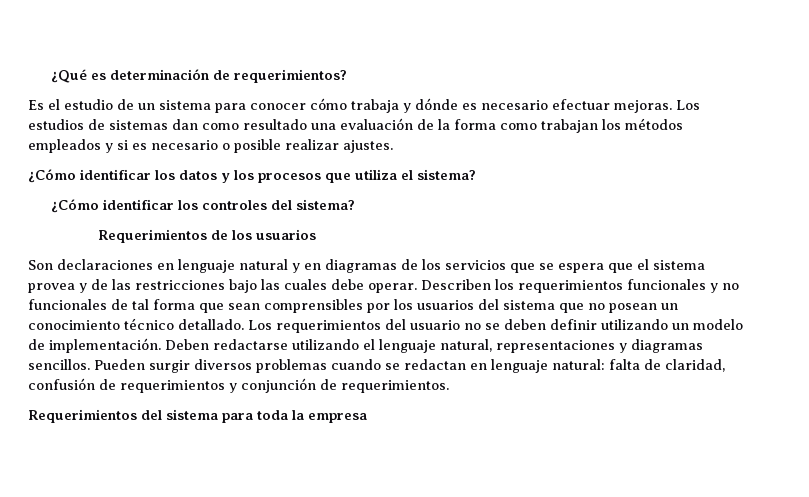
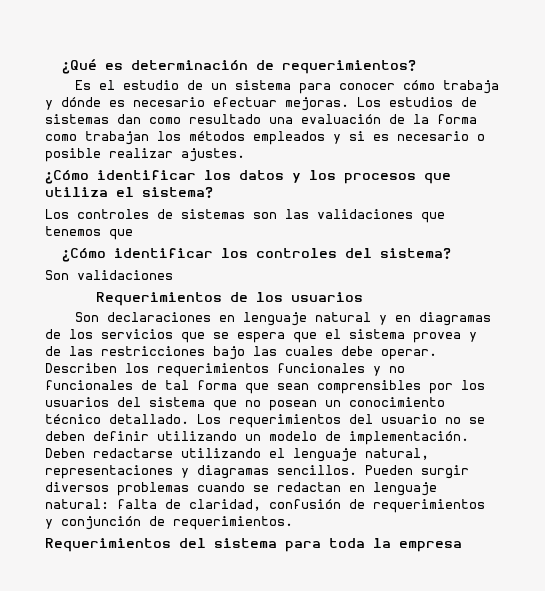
+ Los controles de sistemas son las validaciones que tenemos que
+ Son validaciones

